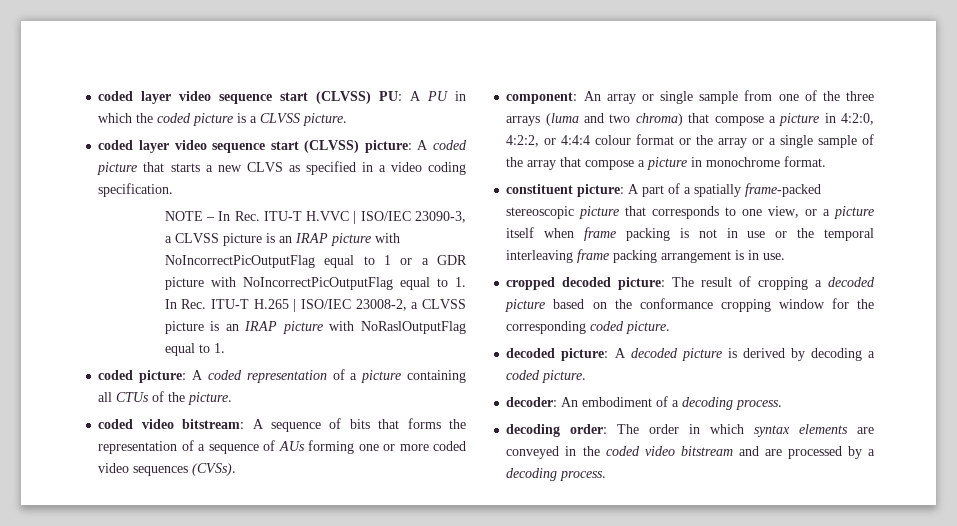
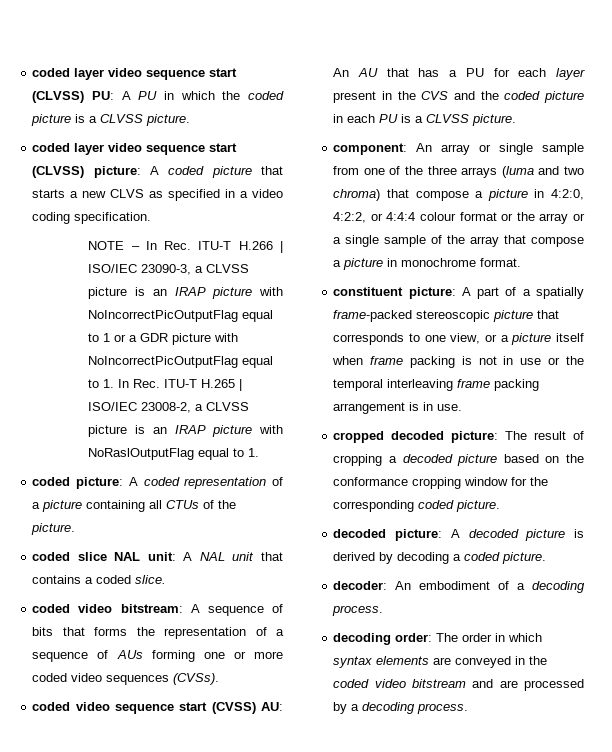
- NOTE – In Rec. ITU-T H.VVC | ISO/IEC 23090-3, a CLVSS picture is an IRAP picture with NoIncorrectPicOutputFlag equal to 1 or a GDR picture with NoIncorrectPicOutputFlag equal to 1. In Rec. ITU-T H.265 | ISO/IEC 23008-2, a CLVSS picture is an IRAP picture with NoRaslOutputFlag equal to 1.
+ NOTE – In Rec. ITU-T H.266 | ISO/IEC 23090-3, a CLVSS picture is an IRAP picture with NoIncorrectPicOutputFlag equal to 1 or a GDR picture with NoIncorrectPicOutputFlag equal to 1. In Rec. ITU-T H.265 | ISO/IEC 23008-2, a CLVSS picture is an IRAP picture with NoRaslOutputFlag equal to 1.
+ coded slice NAL unit: A NAL unit that contains a coded slice.
+ coded video sequence start (CVSS) AU: An AU that has a PU for each layer present in the CVS and the coded picture in each PU is a CLVSS picture.

